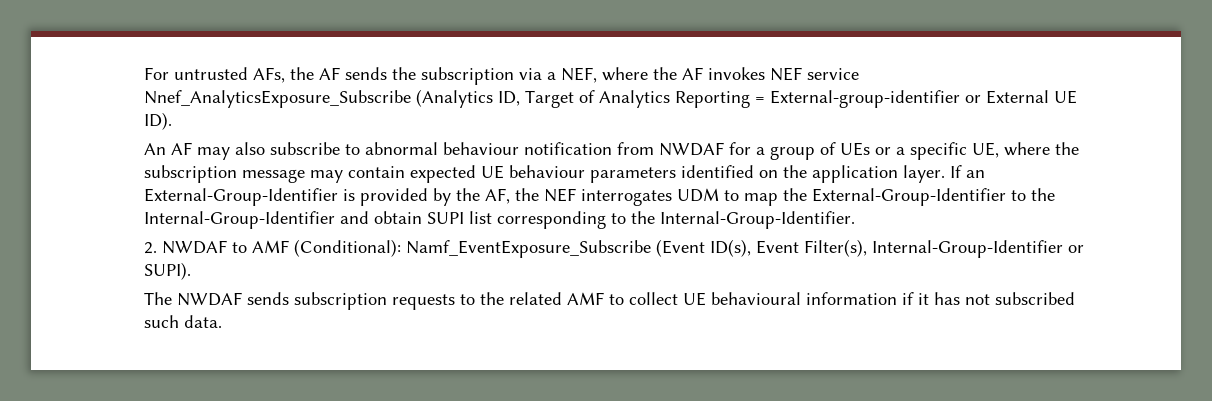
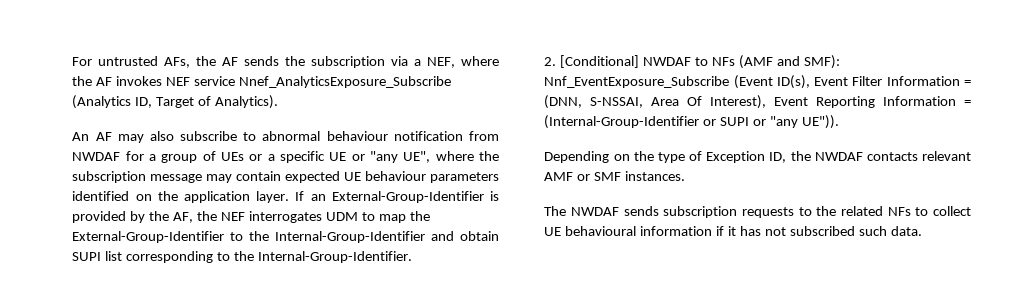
- For untrusted AFs, the AF sends the subscription via a NEF, where the AF invokes NEF service Nnef_AnalyticsExposure_Subscribe (Analytics ID, Target of Analytics Reporting = External-group-identifier or External UE ID).
+ For untrusted AFs, the AF sends the subscription via a NEF, where the AF invokes NEF service Nnef_AnalyticsExposure_Subscribe (Analytics ID, Target of Analytics).
- An AF may also subscribe to abnormal behaviour notification from NWDAF for a group of UEs or a specific UE, where the subscription message may contain expected UE behaviour parameters identified on the application layer.
+ An AF may also subscribe to abnormal behaviour notification from NWDAF for a group of UEs or a specific UE or "any UE", where the subscription message may contain expected UE behaviour parameters identified on the application layer.
- 2. NWDAF to AMF (Conditional): Namf_EventExposure_Subscribe (Event ID(s), Event Filter(s), Internal-Group-Identifier or SUPI).
+ 2. [Conditional] NWDAF to NFs (AMF and SMF): Nnf_EventExposure_Subscribe (Event ID(s), Event Filter Information = (DNN, S-NSSAI, Area Of Interest), Event Reporting Information = (Internal-Group-Identifier or SUPI or "any UE")).
+ Depending on the type of Exception ID, the NWDAF contacts relevant AMF or SMF instances.
- The NWDAF sends subscription requests to the related AMF to collect UE behavioural information if it has not subscribed such data.
+ The NWDAF sends subscription requests to the related NFs to collect UE behavioural information if it has not subscribed such data.

